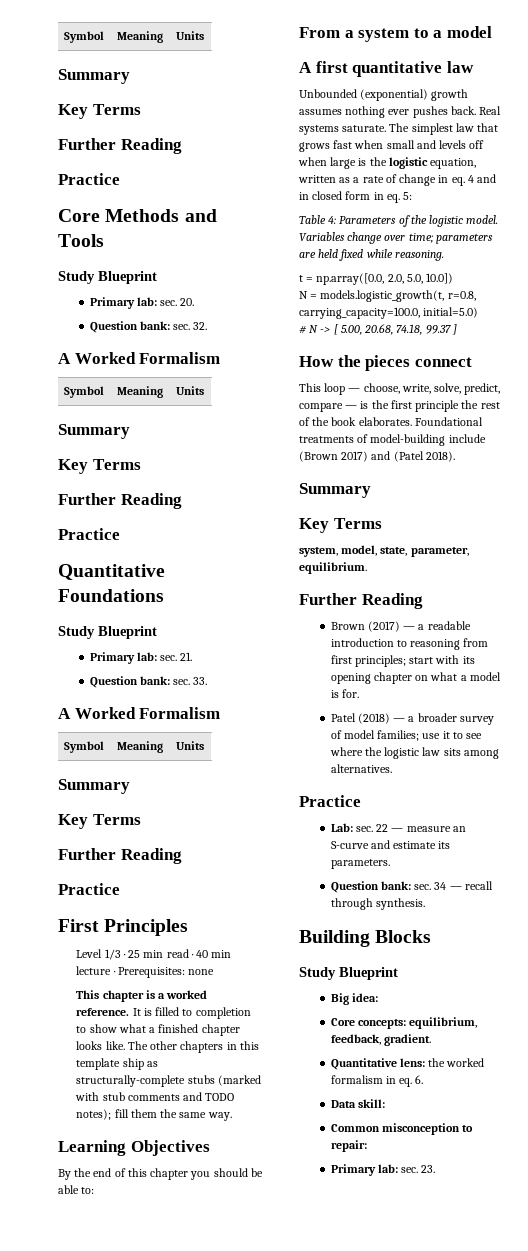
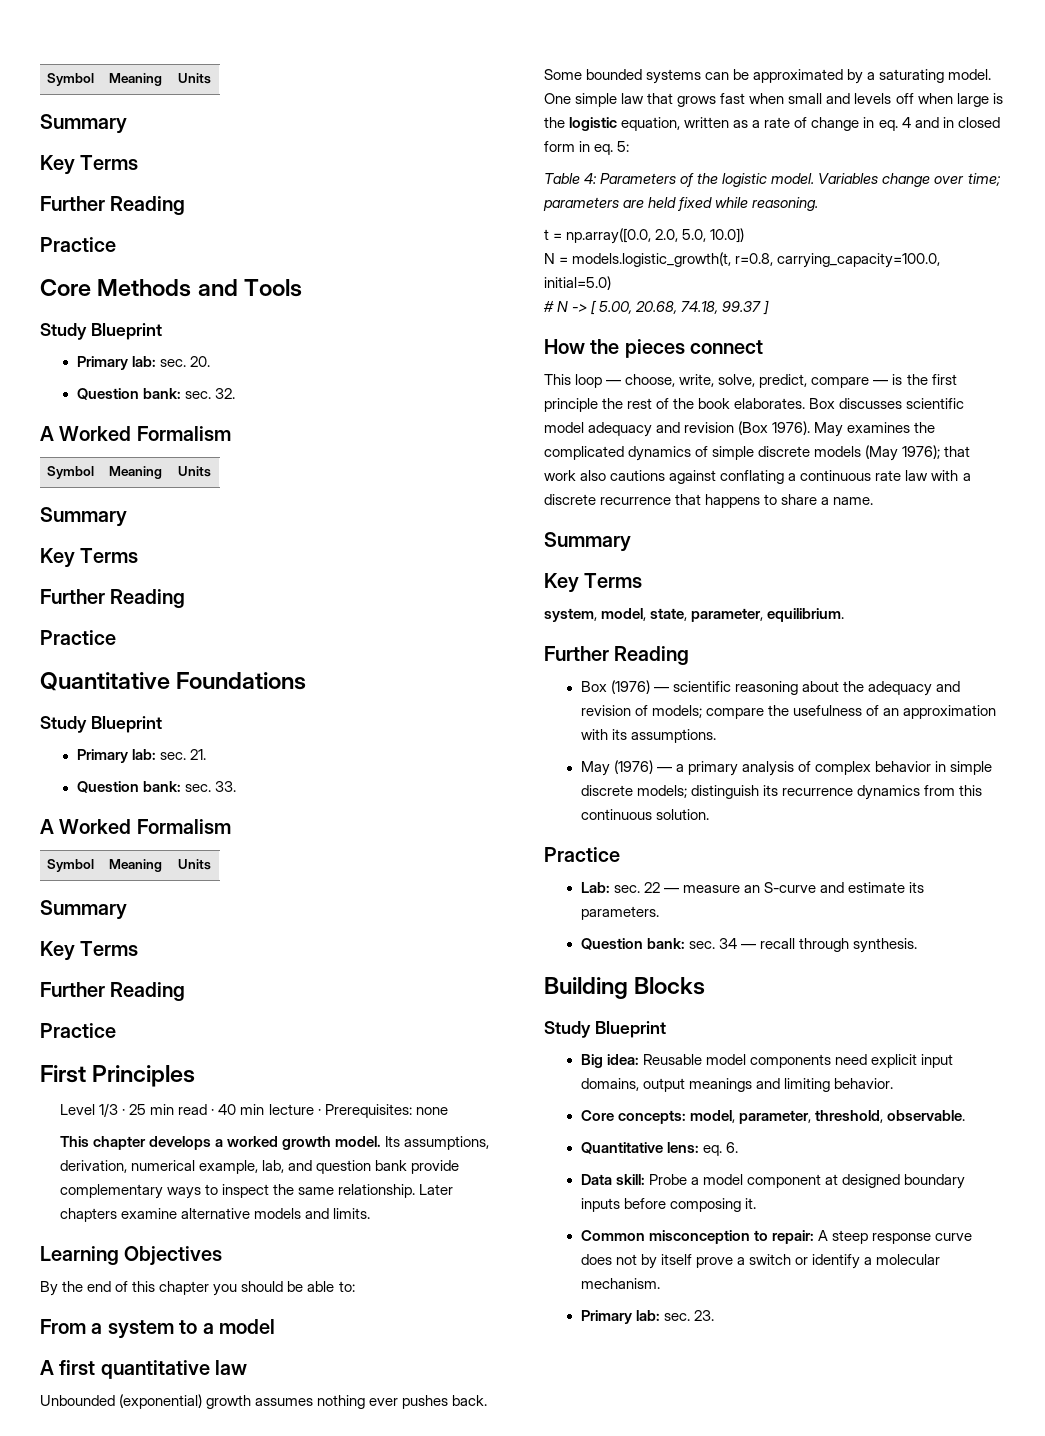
- This chapter is a worked reference. It is filled to completion to show what a finished chapter looks like. The other chapters in this template ship as structurally-complete stubs (marked with stub comments and TODO notes); fill them the same way.
+ This chapter develops a worked growth model. Its assumptions, derivation, numerical example, lab, and question bank provide complementary ways to inspect the same relationship. Later chapters examine alternative models and limits.
- Real systems saturate. The simplest law that grows fast when small and levels off when large is the logistic equation, written as a rate of change in eq.
+ Some bounded systems can be approximated by a saturating model. One simple law that grows fast when small and levels off when large is the logistic equation, written as a rate of change in eq.
- Foundational treatments of model-building include (Brown 2017) and (Patel 2018).
+ Box discusses scientific model adequacy and revision (Box 1976). May examines the complicated dynamics of simple discrete models (May 1976); that work also cautions against conflating a continuous rate law with a discrete recurrence that happens to share a name.
- Brown (2017) — a readable introduction to reasoning from first principles; start with its opening chapter on what a model is for.
- Patel (2018) — a broader survey of model families; use it to see where the logistic law sits among alternatives.
+ Box (1976) — scientific reasoning about the adequacy and revision of models; compare the usefulness of an approximation with its assumptions.
+ May (1976) — a primary analysis of complex behavior in simple discrete models; distinguish its recurrence dynamics from this continuous solution.
- Big idea:
- Core concepts: equilibrium, feedback, gradient.
- Quantitative lens: the worked formalism in eq. 6.
- Data skill:
- Common misconception to repair:
+ Big idea: Reusable model components need explicit input domains, output meanings and limiting behavior.
+ Core concepts: model, parameter, threshold, observable.
+ Quantitative lens: eq. 6.
+ Data skill: Probe a model component at designed boundary inputs before composing it.
+ Common misconception to repair: A steep response curve does not by itself prove a switch or identify a molecular mechanism.

